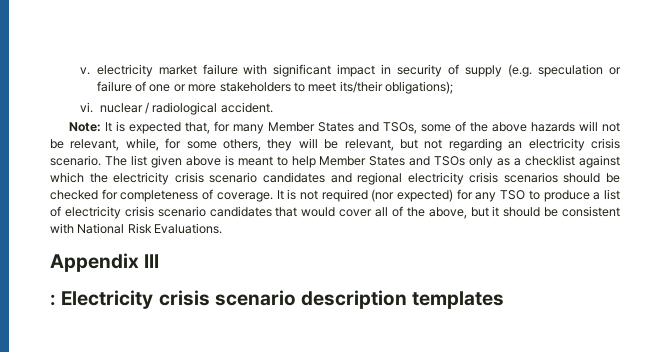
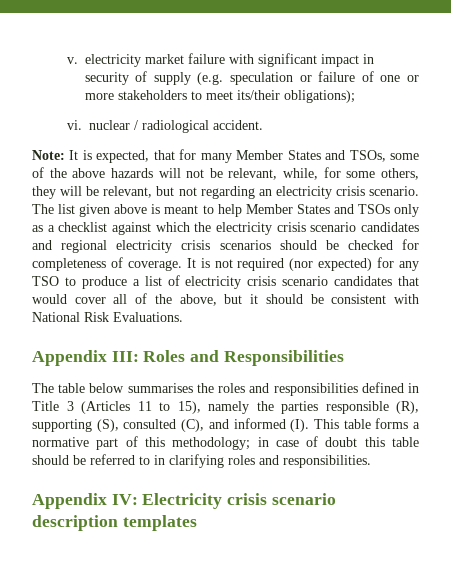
- Note: It is expected that, for many Member States and TSOs, some of the above hazards will not be relevant, while, for some others, they will be relevant, but not regarding an electricity crisis scenario.
+ Note: It is expected, that for many Member States and TSOs, some of the above hazards will not be relevant, while, for some others, they will be relevant, but not regarding an electricity crisis scenario.
- Appendix III
- : Electricity crisis scenario description templates
+ Appendix III: Roles and Responsibilities
+ The table below summarises the roles and responsibilities defined in Title 3 (Articles 11 to 15), namely the parties responsible (R), supporting (S), consulted (C), and informed (I). This table forms a normative part of this methodology; in case of doubt this table should be referred to in clarifying roles and responsibilities.
+ Appendix IV: Electricity crisis scenario description templates

